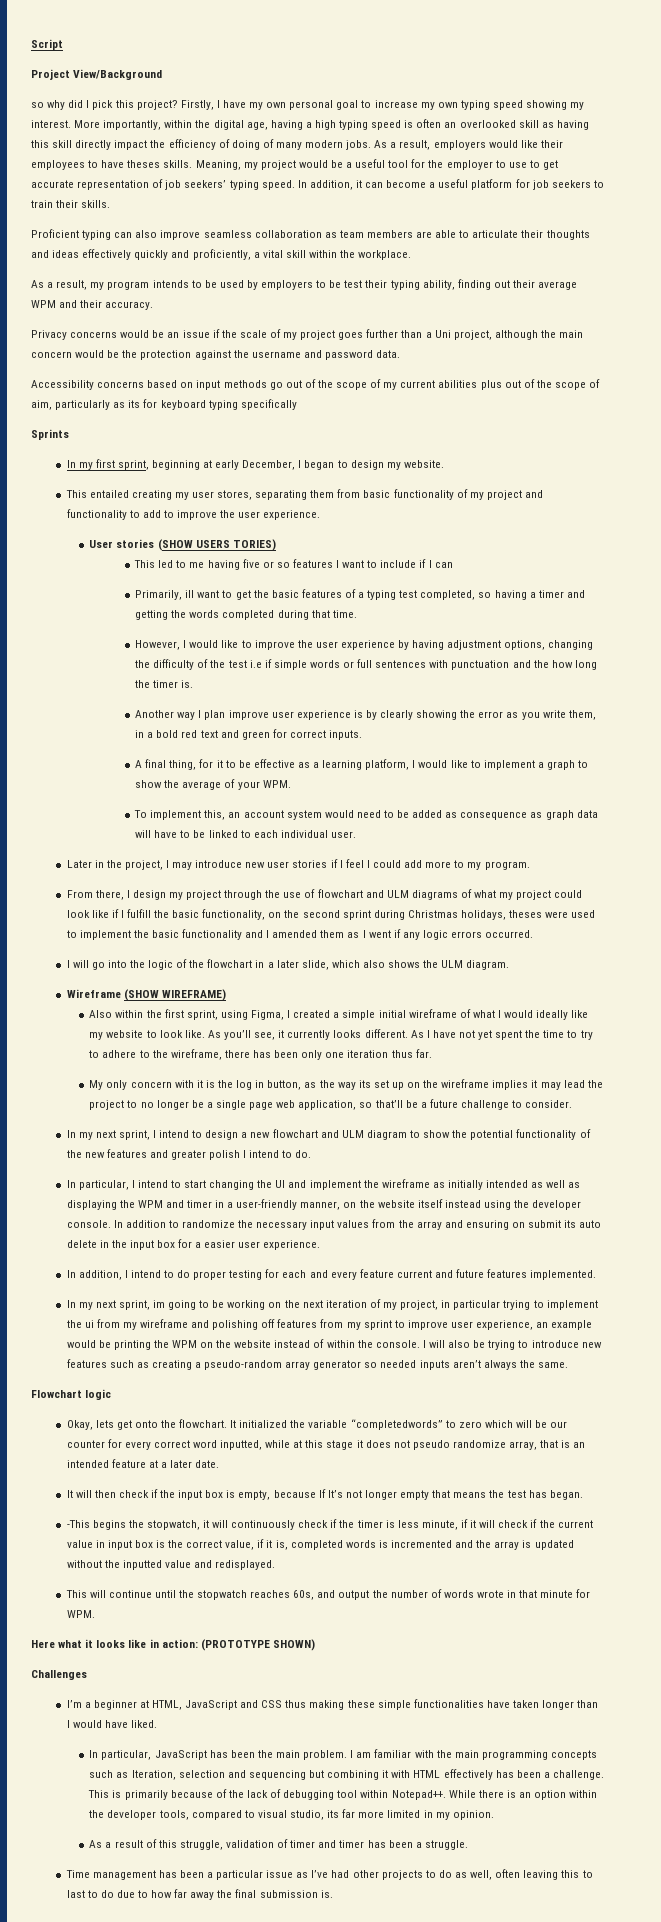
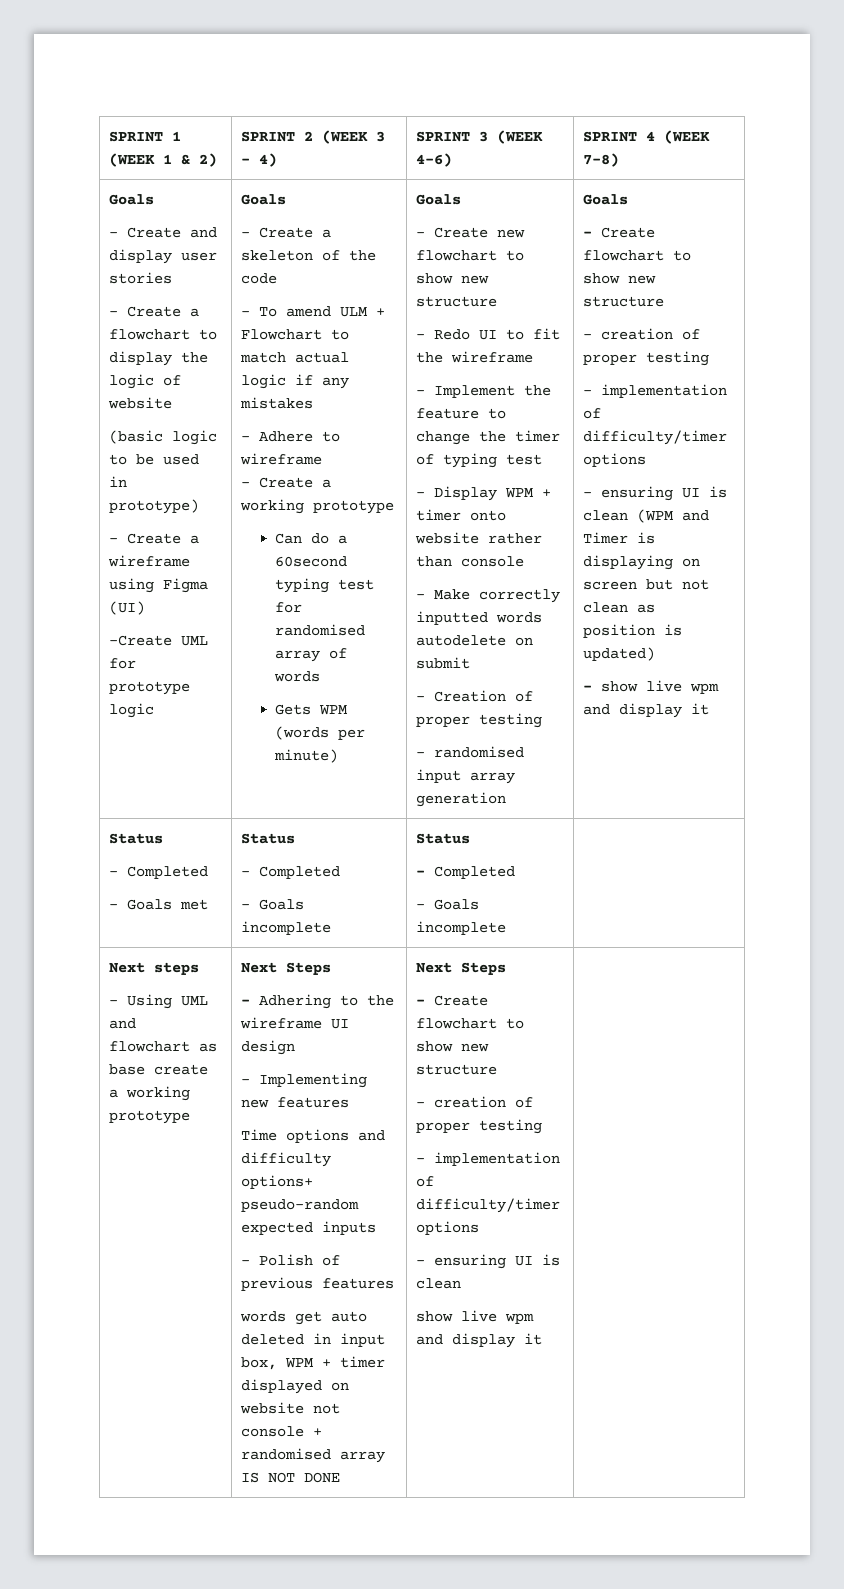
- Script
- Project View/Background
- so why did I pick this project? Firstly, I have my own personal goal to increase my own typing speed showing my interest. More importantly, within the digital age, having a high typing speed is often an overlooked skill as having this skill directly impact the efficiency of doing of many modern jobs. As a result, employers would like their employees to have theses skills. Meaning, my project would be a useful tool for the employer to use to get accurate representation of job seekers’ typing speed. In addition, it can become a useful platform for job seekers to train their skills.
- Proficient typing can also improve seamless collaboration as team members are able to articulate their thoughts and ideas effectively quickly and proficiently, a vital skill within the workplace.
- As a result, my program intends to be used by employers to be test their typing ability, finding out their average WPM and their accuracy.
- Privacy concerns would be an issue if the scale of my project goes further than a Uni project, although the main concern would be the protection against the username and password data.
- Accessibility concerns based on input methods go out of the scope of my current abilities plus out of the scope of aim, particularly as its for keyboard typing specifically
- Sprints
- In my first sprint, beginning at early December, I began to design my website.
- This entailed creating my user stores, separating them from basic functionality of my project and functionality to add to improve the user experience.
- User stories (SHOW USERS TORIES)
- This led to me having five or so features I want to include if I can
- Primarily, ill want to get the basic features of a typing test completed, so having a timer and getting the words completed during that time.
- However, I would like to improve the user experience by having adjustment options, changing the difficulty of the test i.e if simple words or full sentences with punctuation and the how long the timer is.
- Another way I plan improve user experience is by clearly showing the error as you write them, in a bold red text and green for correct inputs.
- A final thing, for it to be effective as a learning platform, I would like to implement a graph to show the average of your WPM.
- To implement this, an account system would need to be added as consequence as graph data will have to be linked to each individual user.
- Later in the project, I may introduce new user stories if I feel I could add more to my program.
- From there, I design my project through the use of flowchart and ULM diagrams of what my project could look like if I fulfill the basic functionality, on the second sprint during Christmas holidays, theses were used to implement the basic functionality and I amended them as I went if any logic errors occurred.
- I will go into the logic of the flowchart in a later slide, which also shows the ULM diagram.
- Wireframe (SHOW WIREFRAME)
- Also within the first sprint, using Figma, I created a simple initial wireframe of what I would ideally like my website to look like. As you’ll see, it currently looks different. As I have not yet spent the time to try to adhere to the wireframe, there has been only one iteration thus far.
- My only concern with it is the log in button, as the way its set up on the wireframe implies it may lead the project to no longer be a single page web application, so that’ll be a future challenge to consider.
- In my next sprint, I intend to design a new flowchart and ULM diagram to show the potential functionality of the new features and greater polish I intend to do.
- In particular, I intend to start changing the UI and implement the wireframe as initially intended as well as displaying the WPM and timer in a user-friendly manner, on the website itself instead using the developer console. In addition to randomize the necessary input values from the array and ensuring on submit its auto delete in the input box for a easier user experience.
- In addition, I intend to do proper testing for each and every feature current and future features implemented.
- In my next sprint, im going to be working on the next iteration of my project, in particular trying to implement the ui from my wireframe and polishing off features from my sprint to improve user experience, an example would be printing the WPM on the website instead of within the console. I will also be trying to introduce new features such as creating a pseudo-random array generator so needed inputs aren’t always the same.
- Flowchart logic
- Okay, lets get onto the flowchart. It initialized the variable “completedwords” to zero which will be our counter for every correct word inputted, while at this stage it does not pseudo randomize array, that is an intended feature at a later date.
- It will then check if the input box is empty, because If It’s not longer empty that means the test has began.
- -This begins the stopwatch, it will continuously check if the timer is less minute, if it will check if the current value in input box is the correct value, if it is, completed words is incremented and the array is updated without the inputted value and redisplayed.
- This will continue until the stopwatch reaches 60s, and output the number of words wrote in that minute for WPM.
- Here what it looks like in action: (PROTOTYPE SHOWN)
- Challenges
- I’m a beginner at HTML, JavaScript and CSS thus making these simple functionalities have taken longer than I would have liked.
- In particular, JavaScript has been the main problem. I am familiar with the main programming concepts such as Iteration, selection and sequencing but combining it with HTML effectively has been a challenge. This is primarily because of the lack of debugging tool within Notepad++. While there is an option within the developer tools, compared to visual studio, its far more limited in my opinion.
- As a result of this struggle, validation of timer and timer has been a struggle.
- Time management has been a particular issue as I’ve had other projects to do as well, often leaving this to last to do due to how far away the final submission is.
+ SPRINT 1 (WEEK 1 & 2) | SPRINT 2 (WEEK 3 – 4) | SPRINT 3 (WEEK 4-6) | SPRINT 4 (WEEK 7-8)
+ Goals
+ - Create and display user stories
+ - Create a flowchart to display the logic of website
+ (basic logic to be used in prototype)
+ - Create a wireframe using Figma (UI)
+ -Create UML for prototype logic | Goals
+ - Create a skeleton of the code
+ - To amend ULM + Flowchart to match actual logic if any mistakes
+ - Adhere to wireframe
+ - Create a working prototype
+ Can do a 60second typing test for randomised array of words
+ Gets WPM (words per minute) | Goals
+ - Create new flowchart to show new structure
+ - Redo UI to fit the wireframe
+ - Implement the feature to change the timer of typing test
+ - Display WPM + timer onto website rather than console
+ - Make correctly inputted words autodelete on submit
+ - Creation of proper testing
+ - randomised input array generation | Goals
+ - Create flowchart to show new structure
+ - creation of proper testing
+ - implementation of difficulty/timer options
+ - ensuring UI is clean (WPM and Timer is displaying on screen but not clean as position is updated)
+ - show live wpm and display it
+ Status
+ - Completed
+ - Goals met | Status
+ - Completed
+ - Goals incomplete | Status
+ - Completed
+ - Goals incomplete |
+ Next steps
+ - Using UML and flowchart as base create a working prototype | Next Steps
+ - Adhering to the wireframe UI design
+ - Implementing new features
+ Time options and difficulty options+ pseudo-random expected inputs
+ - Polish of previous features
+ words get auto deleted in input box, WPM + timer displayed on website not console + randomised array IS NOT DONE | Next Steps
+ - Create flowchart to show new structure
+ - creation of proper testing
+ - implementation of difficulty/timer options
+ - ensuring UI is clean
+ show live wpm and display it

